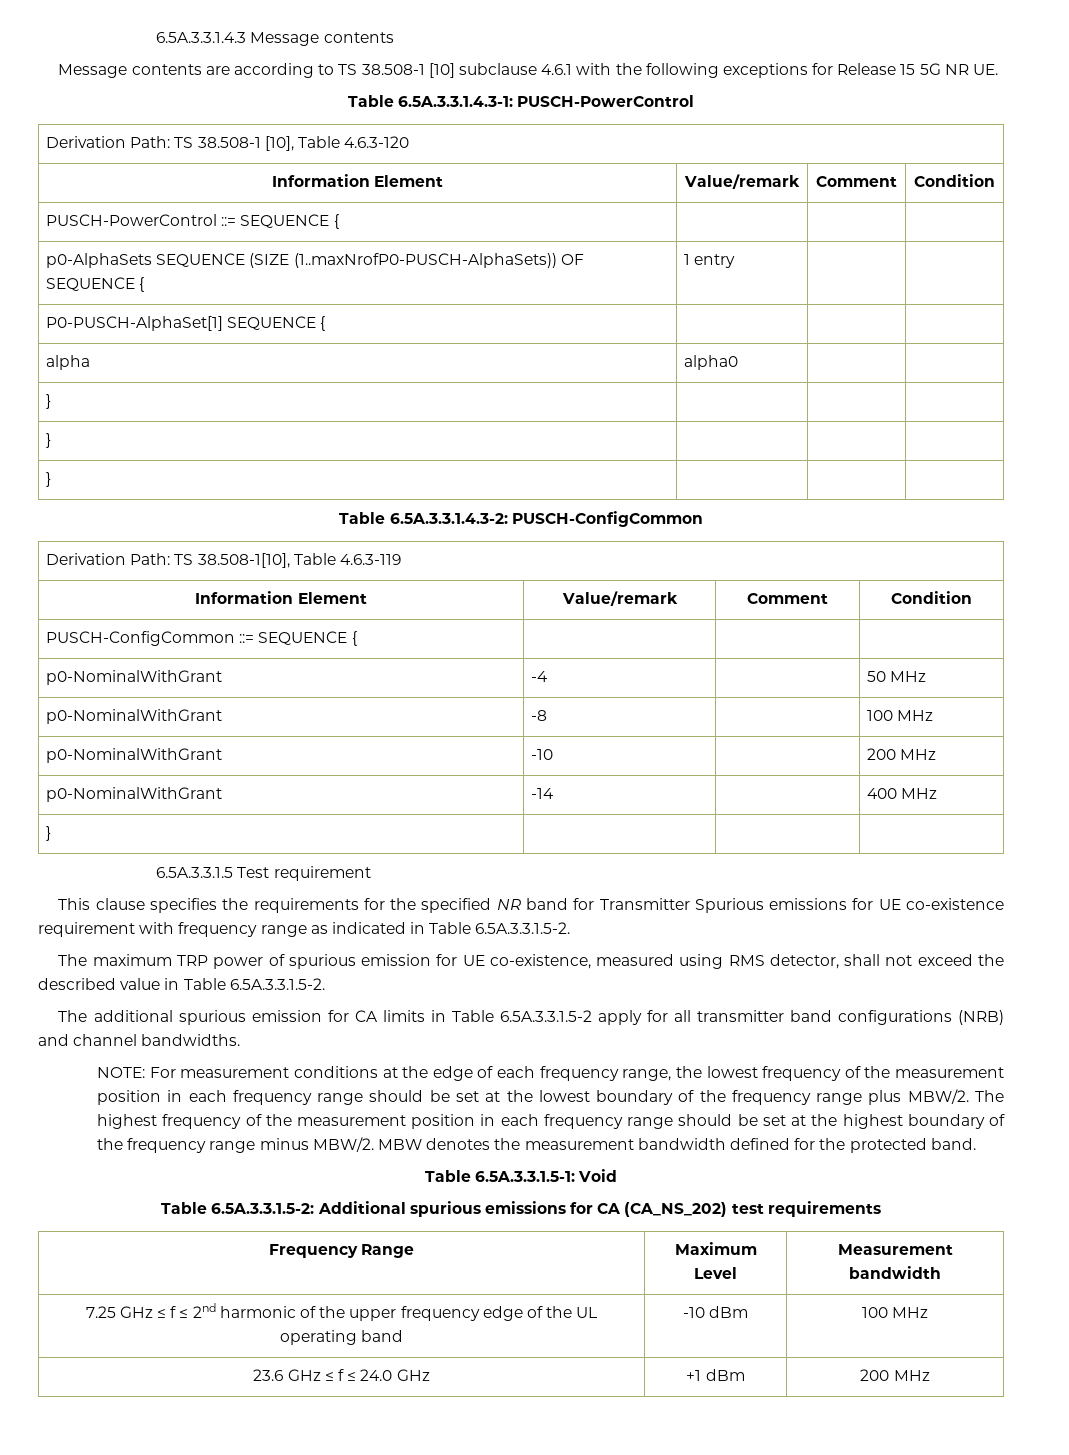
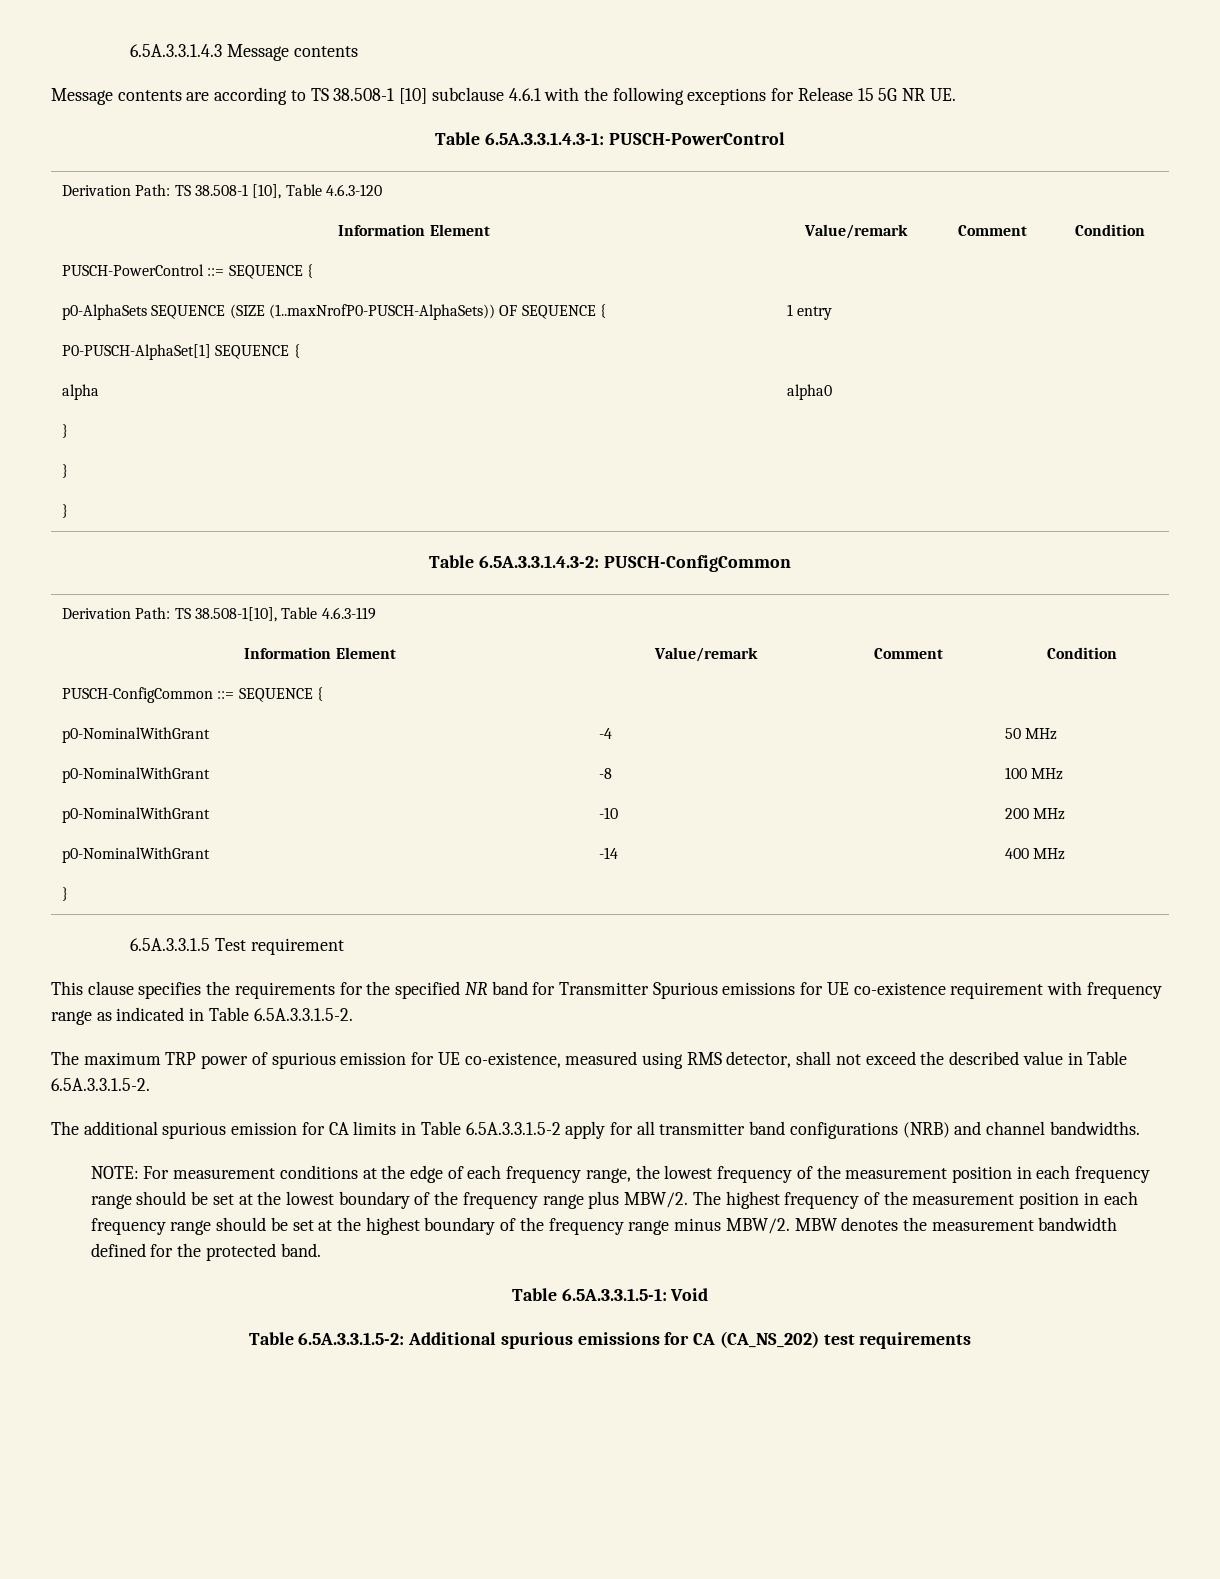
- Frequency Range | Maximum Level | Measurement bandwidth
- 7.25 GHz ≤ f ≤ 2nd harmonic of the upper frequency edge of the UL operating band | -10 dBm | 100 MHz
- 23.6 GHz ≤ f ≤ 24.0 GHz | +1 dBm | 200 MHz

